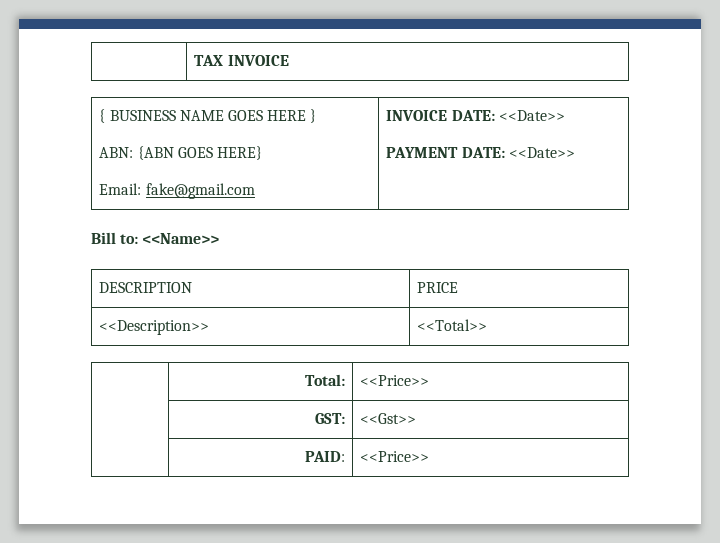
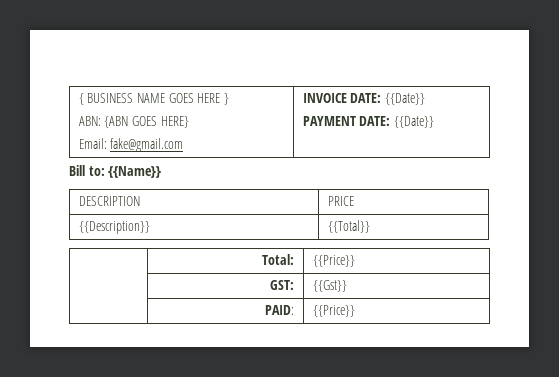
- | TAX INVOICE
  { BUSINESS NAME GOES HERE }
  ABN: {ABN GOES HERE}
- Email: fake@gmail.com | INVOICE DATE: <<Date>>
- PAYMENT DATE: <<Date>>
+ Email: fake@gmail.com | INVOICE DATE: {{Date}}
+ PAYMENT DATE: {{Date}}
- Bill to: <<Name>>
+ Bill to: {{Name}}
- <<Description>> | <<Total>>
+ {{Description}} | {{Total}}
- | Total: | <<Price>>
+ | Total: | {{Price}}
- | GST: | <<Gst>>
+ | GST: | {{Gst}}
- | PAID: | <<Price>>
+ | PAID: | {{Price}}

